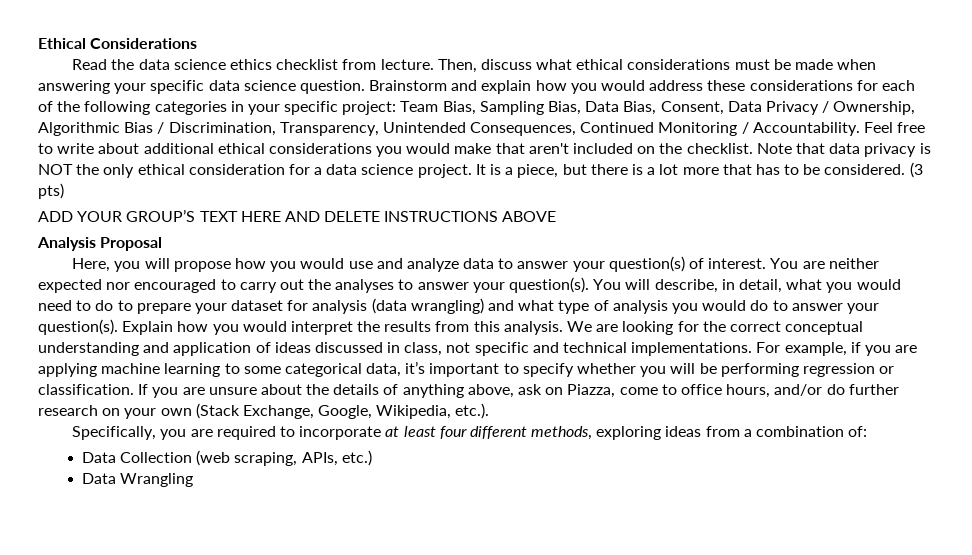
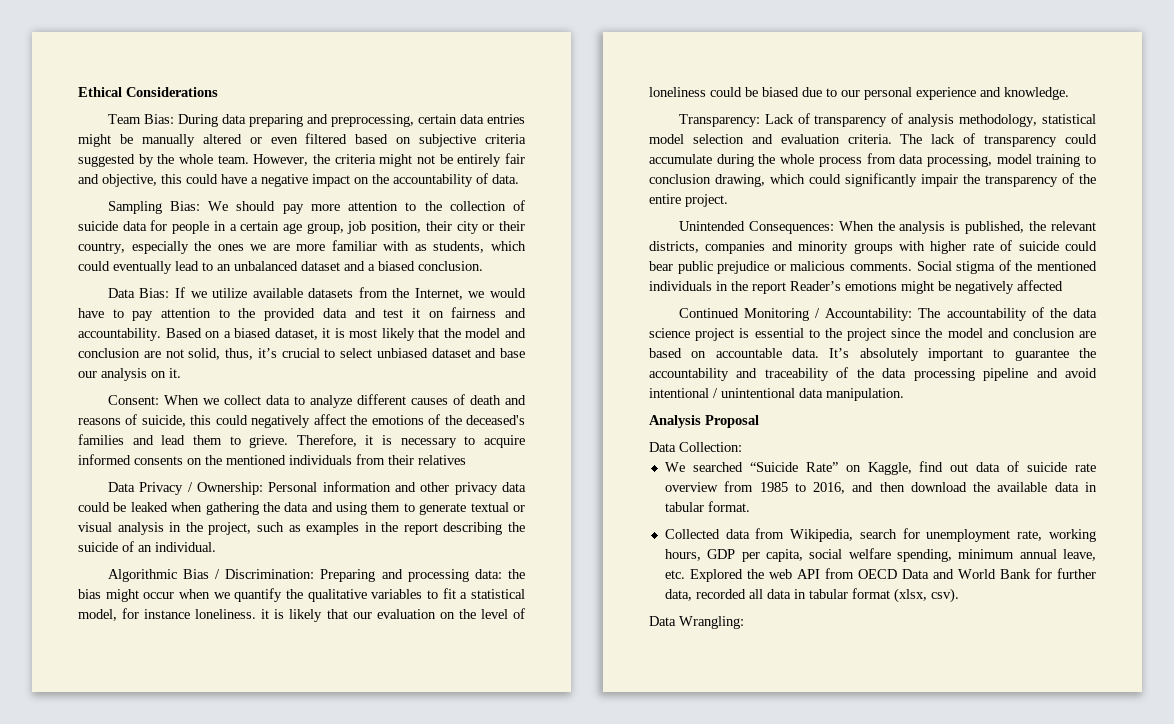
- Read the data science ethics checklist from lecture. Then, discuss what ethical considerations must be made when answering your specific data science question. Brainstorm and explain how you would address these considerations for each of the following categories in your specific project: Team Bias, Sampling Bias, Data Bias, Consent, Data Privacy / Ownership, Algorithmic Bias / Discrimination, Transparency, Unintended Consequences, Continued Monitoring / Accountability. Feel free to write about additional ethical considerations you would make that aren't included on the checklist. Note that data privacy is NOT the only ethical consideration for a data science project. It is a piece, but there is a lot more that has to be considered. (3 pts)
- ADD YOUR GROUP’S TEXT HERE AND DELETE INSTRUCTIONS ABOVE
+ Team Bias: During data preparing and preprocessing, certain data entries might be manually altered or even filtered based on subjective criteria suggested by the whole team. However, the criteria might not be entirely fair and objective, this could have a negative impact on the accountability of data.
+ Sampling Bias: We should pay more attention to the collection of suicide data for people in a certain age group, job position, their city or their country, especially the ones we are more familiar with as students, which could eventually lead to an unbalanced dataset and a biased conclusion.
+ Data Bias: If we utilize available datasets from the Internet, we would have to pay attention to the provided data and test it on fairness and accountability. Based on a biased dataset, it is most likely that the model and conclusion are not solid, thus, it’s crucial to select unbiased dataset and base our analysis on it.
+ Consent: When we collect data to analyze different causes of death and reasons of suicide, this could negatively affect the emotions of the deceased's families and lead them to grieve. Therefore, it is necessary to acquire informed consents on the mentioned individuals from their relatives
+ Data Privacy / Ownership: Personal information and other privacy data could be leaked when gathering the data and using them to generate textual or visual analysis in the project, such as examples in the report describing the suicide of an individual.
+ Algorithmic Bias / Discrimination: Preparing and processing data: the bias might occur when we quantify the qualitative variables to fit a statistical model, for instance loneliness. it is likely that our evaluation on the level of loneliness could be biased due to our personal experience and knowledge.
+ Transparency: Lack of transparency of analysis methodology, statistical model selection and evaluation criteria. The lack of transparency could accumulate during the whole process from data processing, model training to conclusion drawing, which could significantly impair the transparency of the entire project.
+ Unintended Consequences: When the analysis is published, the relevant districts, companies and minority groups with higher rate of suicide could bear public prejudice or malicious comments. Social stigma of the mentioned individuals in the report Reader’s emotions might be negatively affected
+ Continued Monitoring / Accountability: The accountability of the data science project is essential to the project since the model and conclusion are based on accountable data. It’s absolutely important to guarantee the accountability and traceability of the data processing pipeline and avoid intentional / unintentional data manipulation.
  Analysis Proposal
- Here, you will propose how you would use and analyze data to answer your question(s) of interest. You are neither expected nor encouraged to carry out the analyses to answer your question(s). You will describe, in detail, what you would need to do to prepare your dataset for analysis (data wrangling) and what type of analysis you would do to answer your question(s). Explain how you would interpret the results from this analysis. We are looking for the correct conceptual understanding and application of ideas discussed in class, not specific and technical implementations. For example, if you are applying machine learning to some categorical data, it’s important to specify whether you will be performing regression or classification. If you are unsure about the details of anything above, ask on Piazza, come to office hours, and/or do further research on your own (Stack Exchange, Google, Wikipedia, etc.).
- Specifically, you are required to incorporate at least four different methods, exploring ideas from a combination of:
- Data Collection (web scraping, APIs, etc.)
- Data Wrangling
+ Data Collection:
+ We searched “Suicide Rate” on Kaggle, find out data of suicide rate overview from 1985 to 2016, and then download the available data in tabular format.
+ Collected data from Wikipedia, search for unemployment rate, working hours, GDP per capita, social welfare spending, minimum annual leave, etc. Explored the web API from OECD Data and World Bank for further data, recorded all data in tabular format (xlsx, csv).
+ Data Wrangling:

